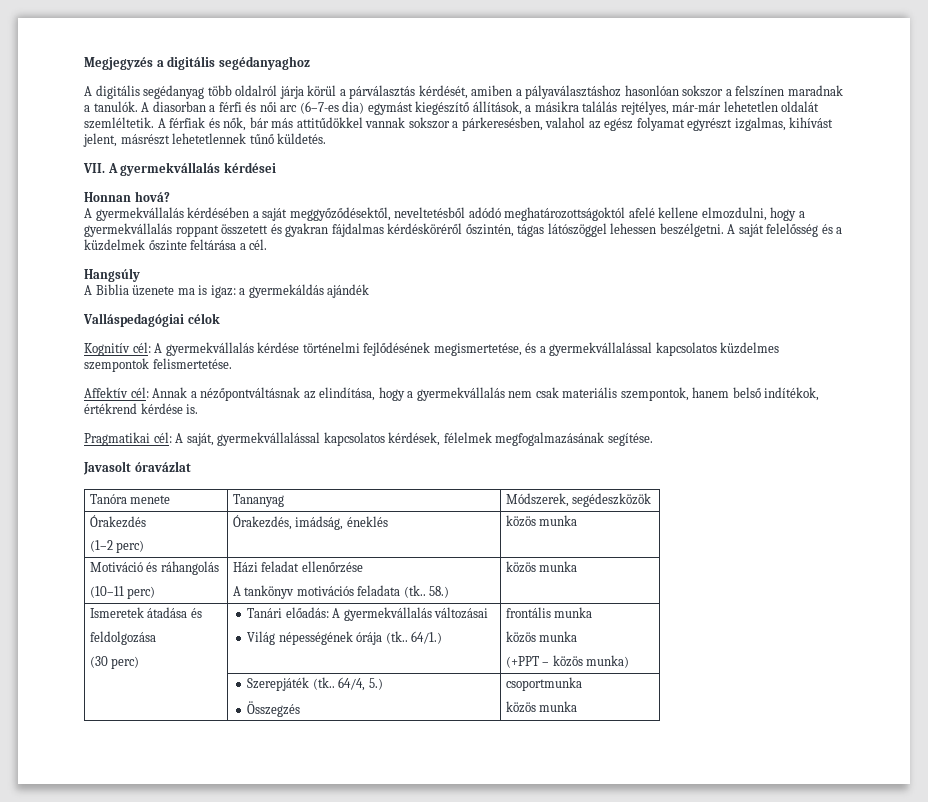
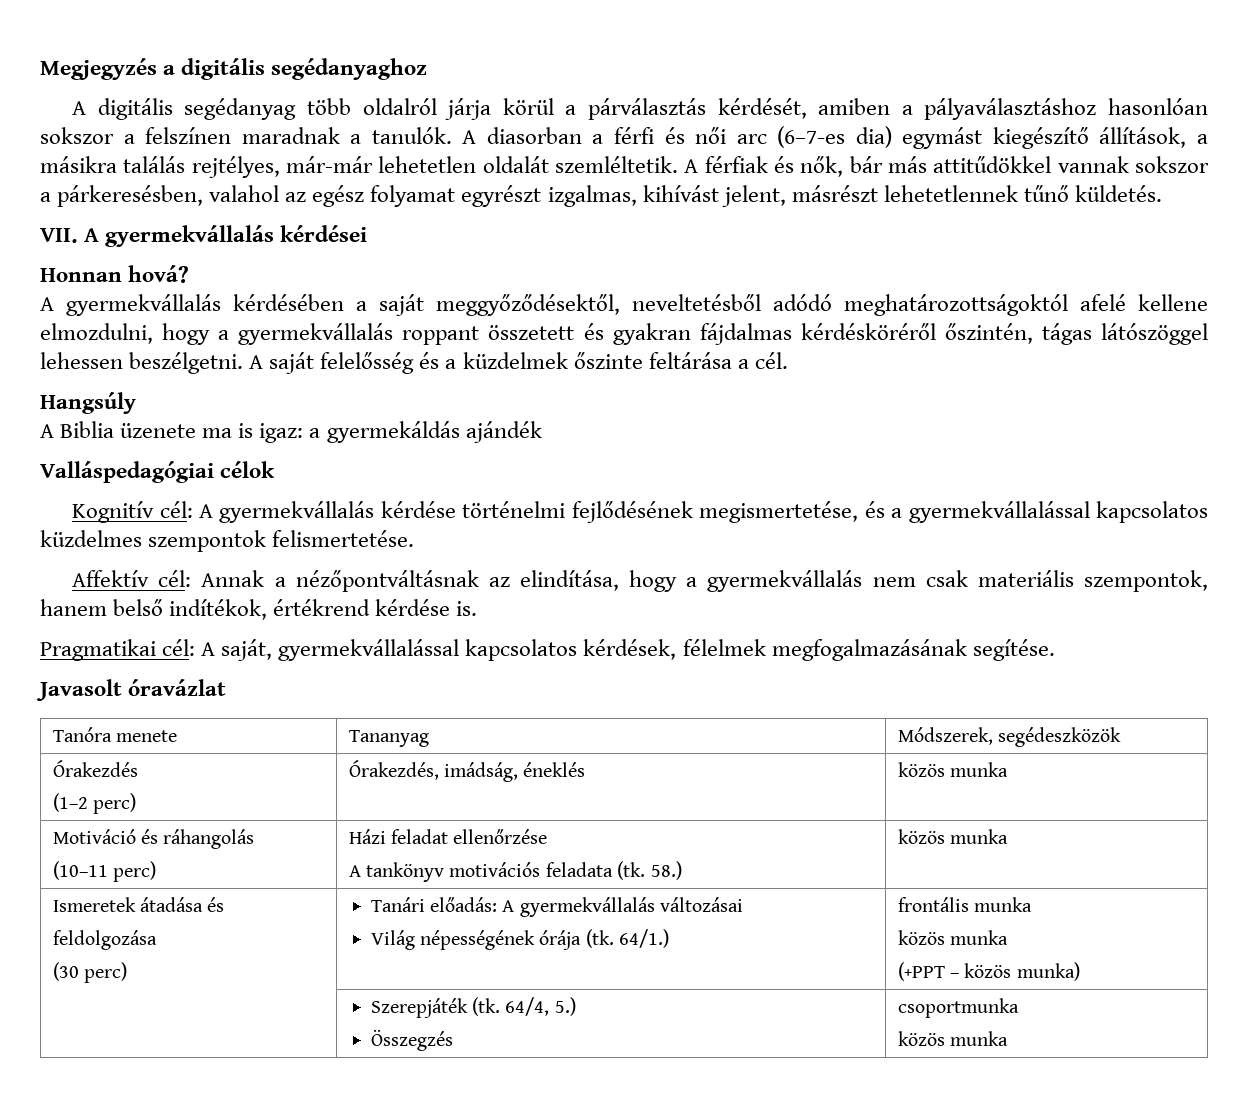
  Motiváció és ráhangolás
  (10–11 perc) | Házi feladat ellenőrzése
- A tankönyv motivációs feladata (tk.. 58.) | közös munka
+ A tankönyv motivációs feladata (tk. 58.) | közös munka
  Ismeretek átadása és
  feldolgozása
  (30 perc) | Tanári előadás: A gyermekvállalás változásai
- Világ népességének órája (tk.. 64/1.) | frontális munka
+ Világ népességének órája (tk. 64/1.) | frontális munka
- | Szerepjáték (tk.. 64/4, 5.)
+ | Szerepjáték (tk. 64/4, 5.)

